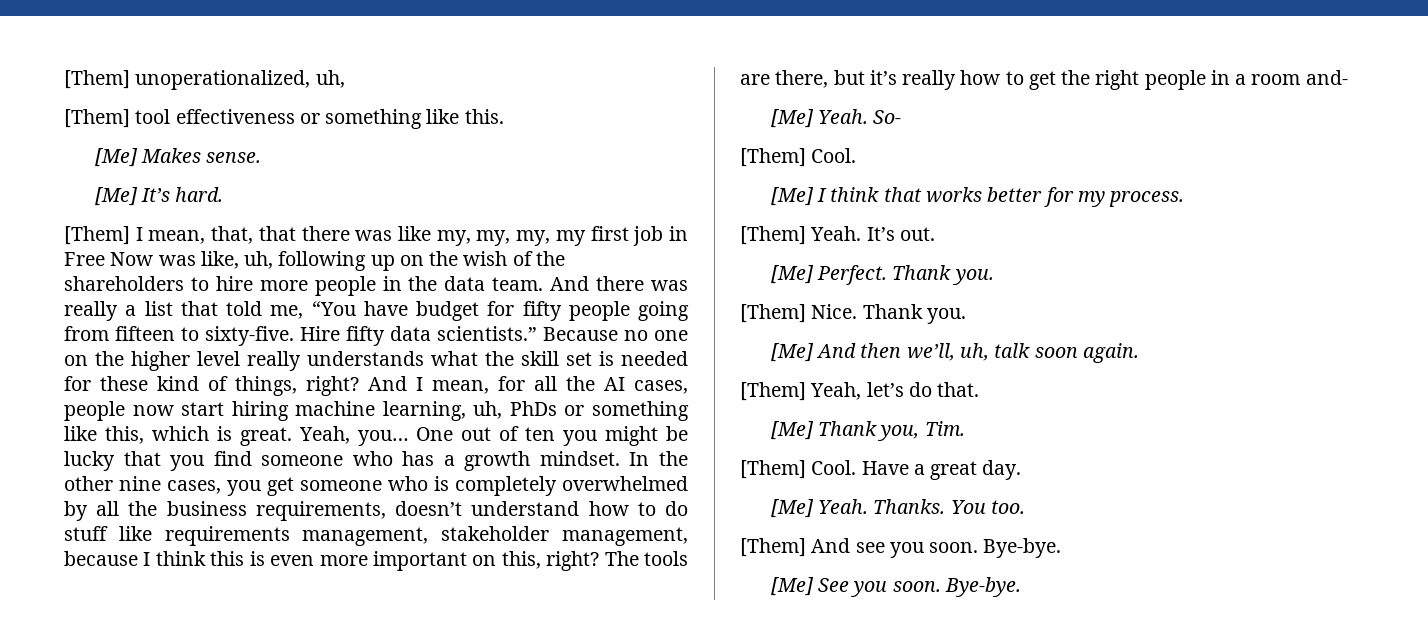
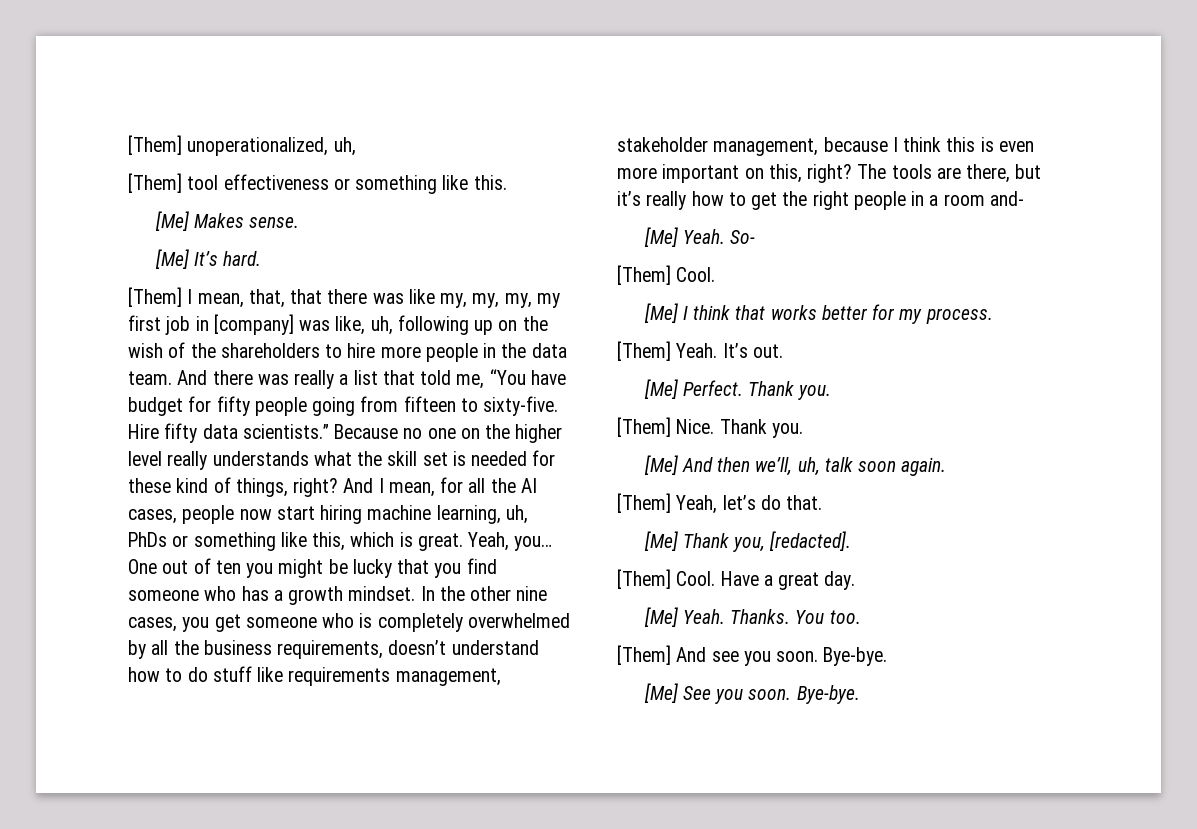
- [Them] I mean, that, that there was like my, my, my, my first job in Free Now was like, uh, following up on the wish of the shareholders to hire more people in the data team.
+ [Them] I mean, that, that there was like my, my, my, my first job in [company] was like, uh, following up on the wish of the shareholders to hire more people in the data team.
- [Me] Thank you, Tim.
+ [Me] Thank you, [redacted].

